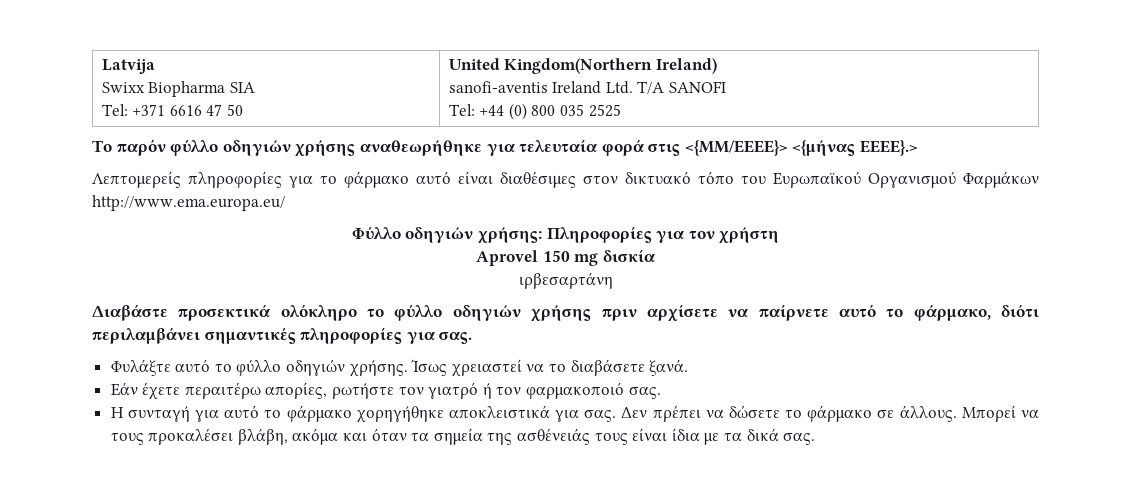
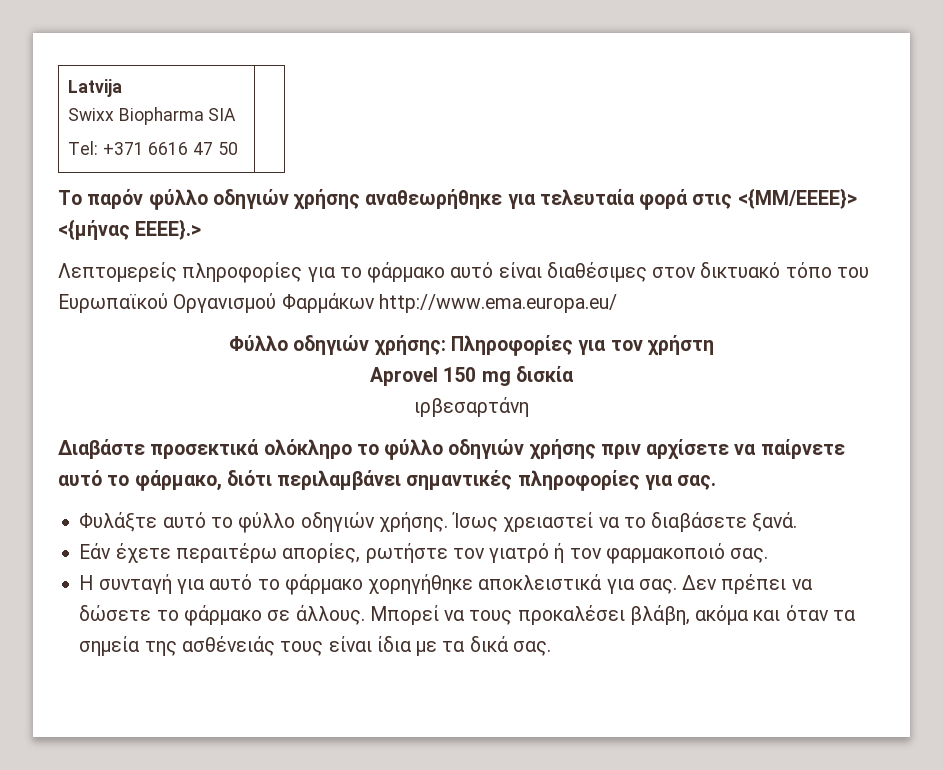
  Latvija
  Swixx Biopharma SIA
- Tel: +371 6616 47 50 | United Kingdom(Northern Ireland)
- sanofi-aventis Ireland Ltd. T/A SANOFI
- Tel: +44 (0) 800 035 2525
+ Tel: +371 6616 47 50 |

